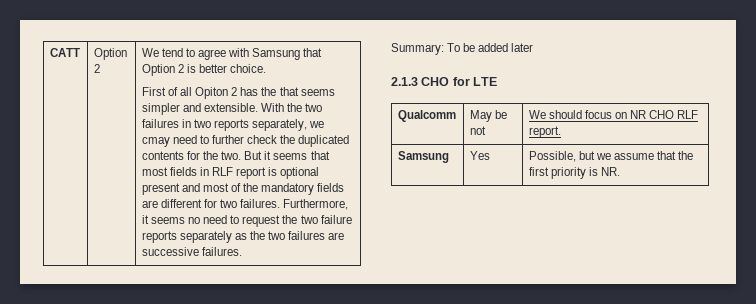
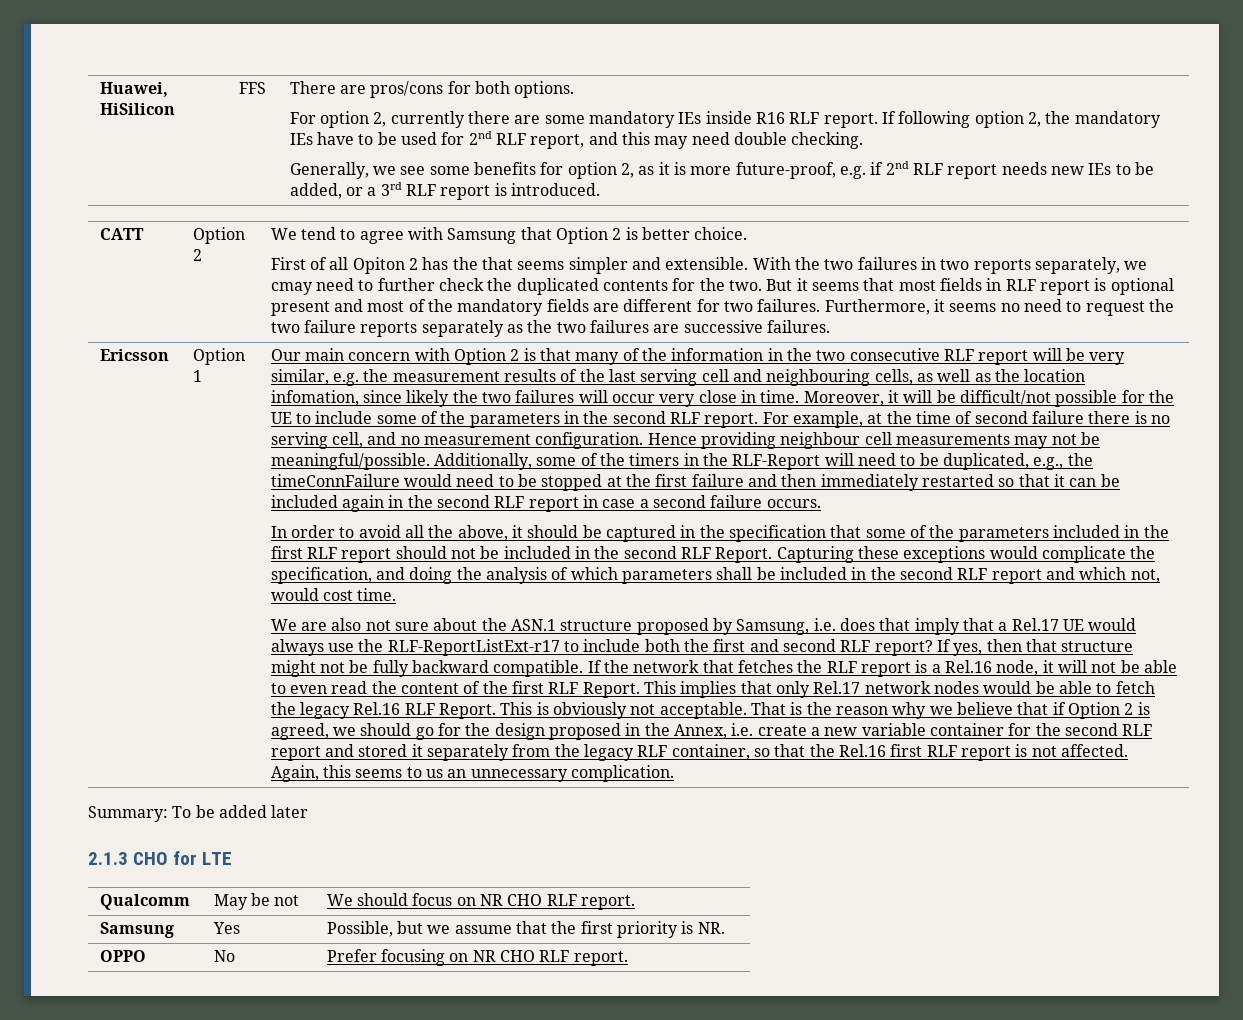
+ Huawei, HiSilicon | FFS | There are pros/cons for both options.
+ For option 2, currently there are some mandatory IEs inside R16 RLF report. If following option 2, the mandatory IEs have to be used for 2nd RLF report, and this may need double checking.
+ Generally, we see some benefits for option 2, as it is more future-proof, e.g. if 2nd RLF report needs new IEs to be added, or a 3rd RLF report is introduced.
+ Ericsson | Option 1 | Our main concern with Option 2 is that many of the information in the two consecutive RLF report will be very similar, e.g. the measurement results of the last serving cell and neighbouring cells, as well as the location infomation, since likely the two failures will occur very close in time. Moreover, it will be difficult/not possible for the UE to include some of the parameters in the second RLF report. For example, at the time of second failure there is no serving cell, and no measurement configuration. Hence providing neighbour cell measurements may not be meaningful/possible. Additionally, some of the timers in the RLF-Report will need to be duplicated, e.g., the timeConnFailure would need to be stopped at the first failure and then immediately restarted so that it can be included again in the second RLF report in case a second failure occurs.
+ In order to avoid all the above, it should be captured in the specification that some of the parameters included in the first RLF report should not be included in the second RLF Report. Capturing these exceptions would complicate the specification, and doing the analysis of which parameters shall be included in the second RLF report and which not, would cost time.
+ We are also not sure about the ASN.1 structure proposed by Samsung, i.e. does that imply that a Rel.17 UE would always use the RLF-ReportListExt-r17 to include both the first and second RLF report? If yes, then that structure might not be fully backward compatible. If the network that fetches the RLF report is a Rel.16 node, it will not be able to even read the content of the first RLF Report. This implies that only Rel.17 network nodes would be able to fetch the legacy Rel.16 RLF Report. This is obviously not acceptable. That is the reason why we believe that if Option 2 is agreed, we should go for the design proposed in the Annex, i.e. create a new variable container for the second RLF report and stored it separately from the legacy RLF container, so that the Rel.16 first RLF report is not affected. Again, this seems to us an unnecessary complication.
+ OPPO | No | Prefer focusing on NR CHO RLF report.

